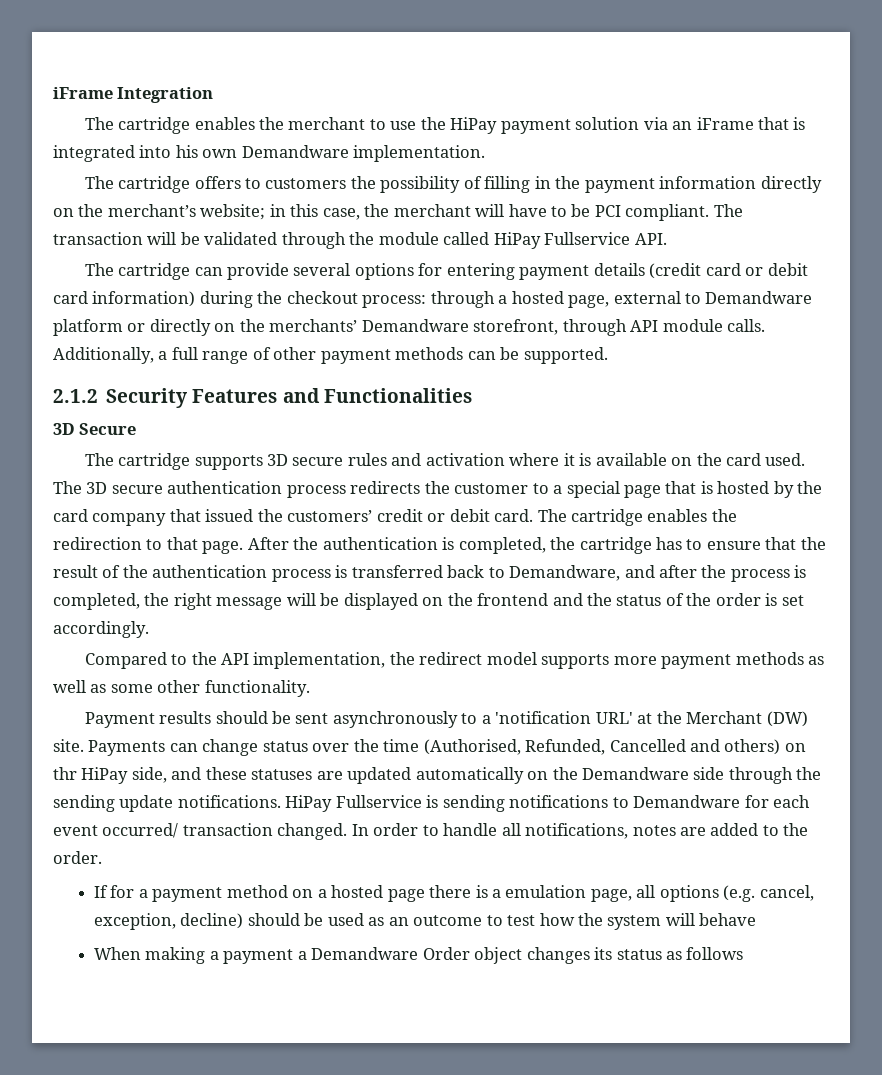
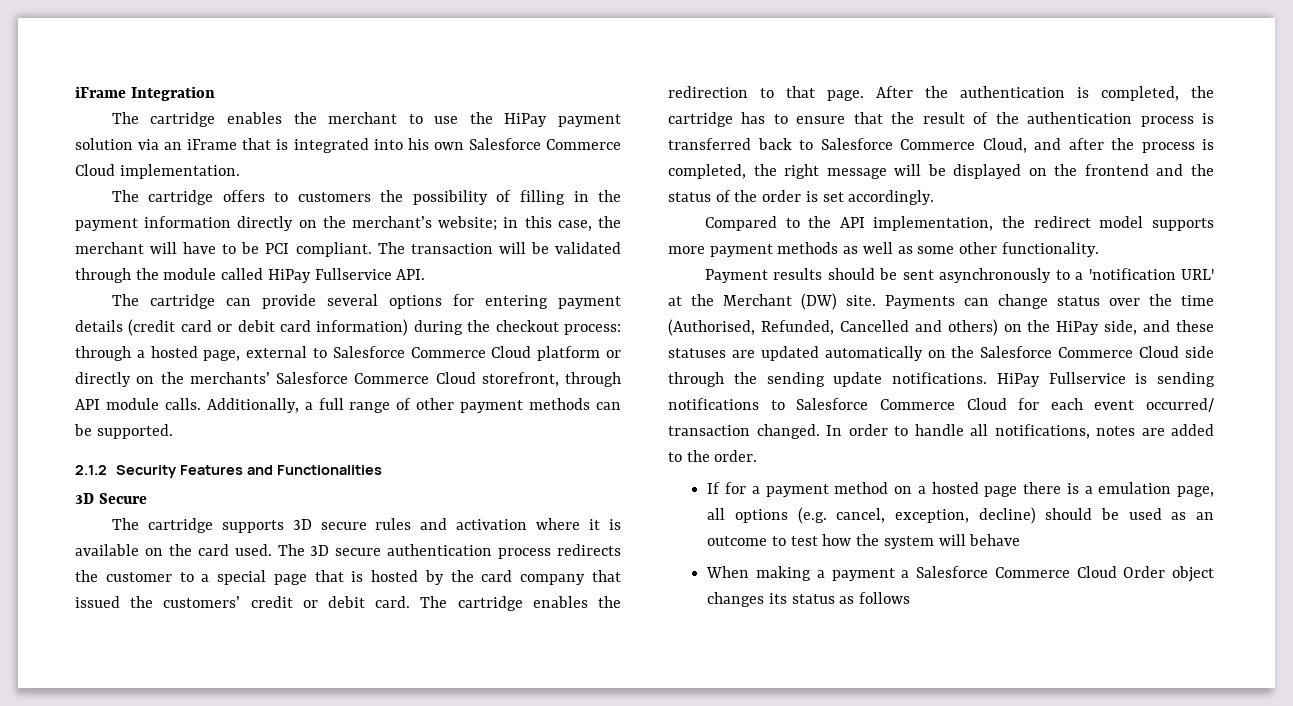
- The cartridge enables the merchant to use the HiPay payment solution via an iFrame that is integrated into his own Demandware implementation.
+ The cartridge enables the merchant to use the HiPay payment solution via an iFrame that is integrated into his own Salesforce Commerce Cloud implementation.
- The cartridge can provide several options for entering payment details (credit card or debit card information) during the checkout process: through a hosted page, external to Demandware platform or directly on the merchants’ Demandware storefront, through API module calls.
+ The cartridge can provide several options for entering payment details (credit card or debit card information) during the checkout process: through a hosted page, external to Salesforce Commerce Cloud platform or directly on the merchants’ Salesforce Commerce Cloud storefront, through API module calls.
- After the authentication is completed, the cartridge has to ensure that the result of the authentication process is transferred back to Demandware, and after the process is completed, the right message will be displayed on the frontend and the status of the order is set accordingly.
+ After the authentication is completed, the cartridge has to ensure that the result of the authentication process is transferred back to Salesforce Commerce Cloud, and after the process is completed, the right message will be displayed on the frontend and the status of the order is set accordingly.
- Payments can change status over the time (Authorised, Refunded, Cancelled and others) on thr HiPay side, and these statuses are updated automatically on the Demandware side through the sending update notifications.
+ Payments can change status over the time (Authorised, Refunded, Cancelled and others) on the HiPay side, and these statuses are updated automatically on the Salesforce Commerce Cloud side through the sending update notifications.
- HiPay Fullservice is sending notifications to Demandware for each event occurred/ transaction changed.
+ HiPay Fullservice is sending notifications to Salesforce Commerce Cloud for each event occurred/ transaction changed.
- When making a payment a Demandware Order object changes its status as follows
+ When making a payment a Salesforce Commerce Cloud Order object changes its status as follows

